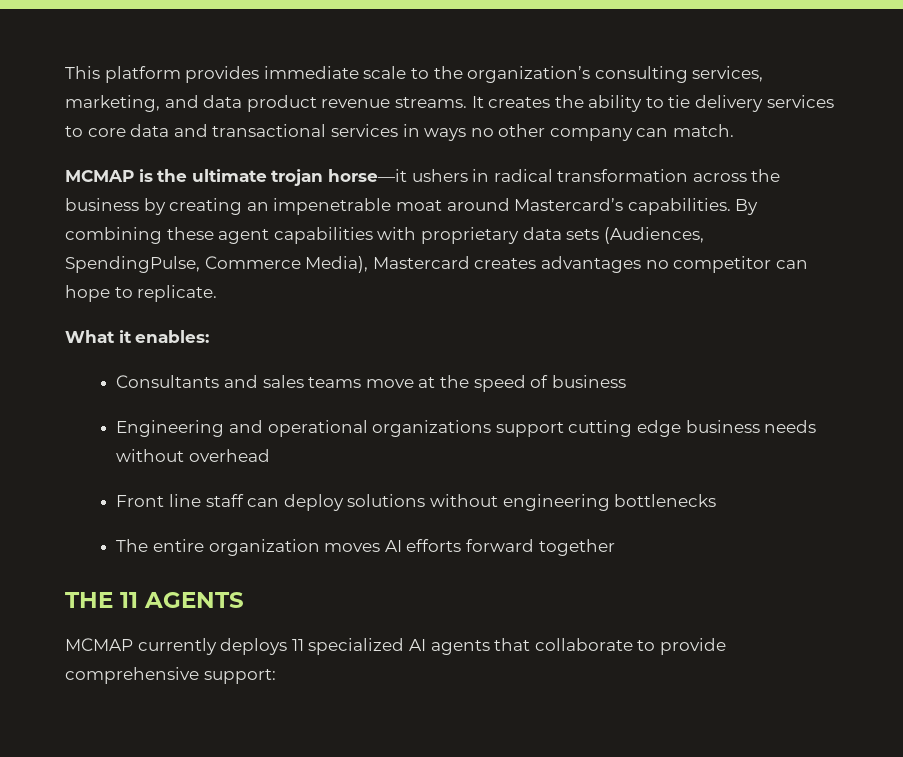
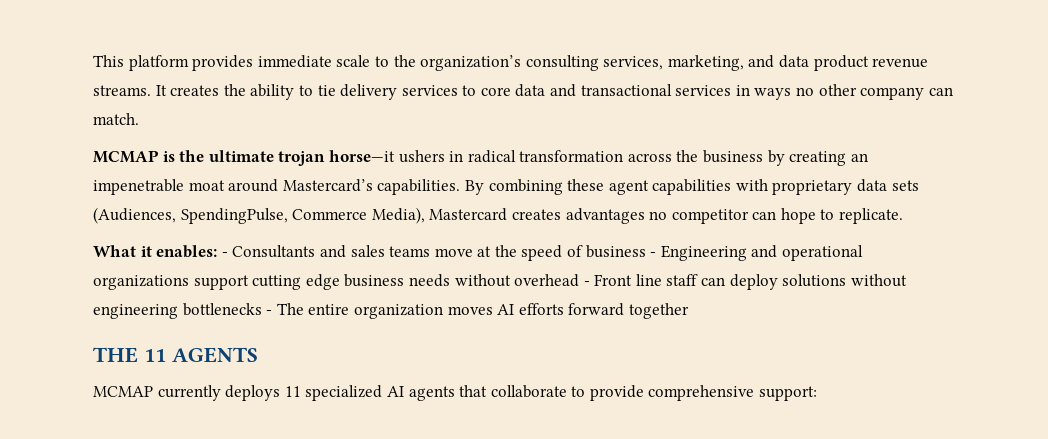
- What it enables:
- Consultants and sales teams move at the speed of business
- Engineering and operational organizations support cutting edge business needs without overhead
- Front line staff can deploy solutions without engineering bottlenecks
- The entire organization moves AI efforts forward together
+ What it enables: - Consultants and sales teams move at the speed of business - Engineering and operational organizations support cutting edge business needs without overhead - Front line staff can deploy solutions without engineering bottlenecks - The entire organization moves AI efforts forward together

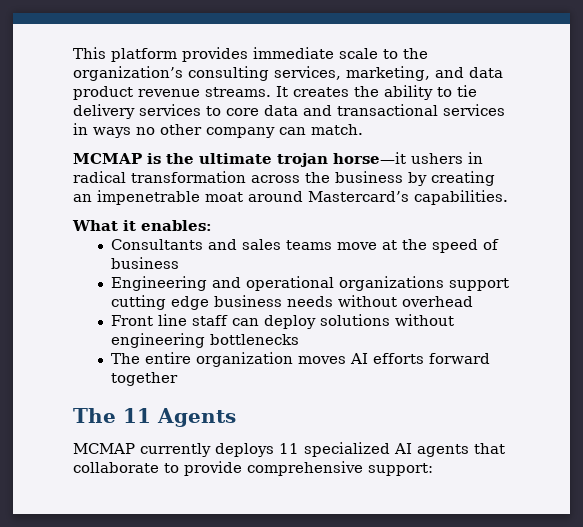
- By combining these agent capabilities with proprietary data sets (Audiences, SpendingPulse, Commerce Media), Mastercard creates advantages no competitor can hope to replicate.
- What it enables: - Consultants and sales teams move at the speed of business - Engineering and operational organizations support cutting edge business needs without overhead - Front line staff can deploy solutions without engineering bottlenecks - The entire organization moves AI efforts forward together
+ What it enables:
+ Consultants and sales teams move at the speed of business
+ Engineering and operational organizations support cutting edge business needs without overhead
+ Front line staff can deploy solutions without engineering bottlenecks
+ The entire organization moves AI efforts forward together
- THE 11 AGENTS
+ The 11 Agents

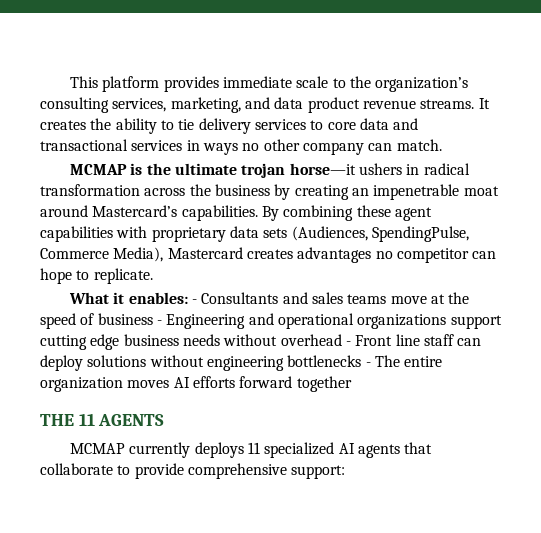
+ By combining these agent capabilities with proprietary data sets (Audiences, SpendingPulse, Commerce Media), Mastercard creates advantages no competitor can hope to replicate.
- What it enables:
- Consultants and sales teams move at the speed of business
- Engineering and operational organizations support cutting edge business needs without overhead
- Front line staff can deploy solutions without engineering bottlenecks
- The entire organization moves AI efforts forward together
+ What it enables: - Consultants and sales teams move at the speed of business - Engineering and operational organizations support cutting edge business needs without overhead - Front line staff can deploy solutions without engineering bottlenecks - The entire organization moves AI efforts forward together
- The 11 Agents
+ THE 11 AGENTS

